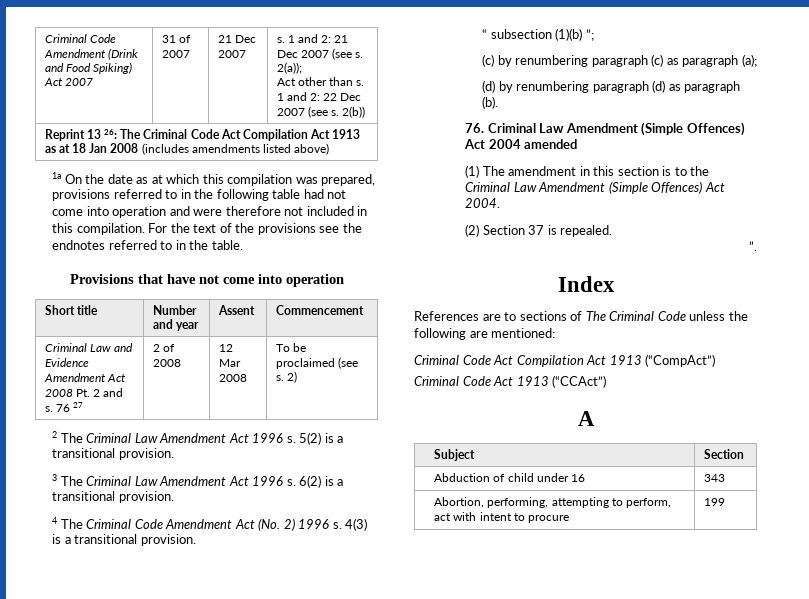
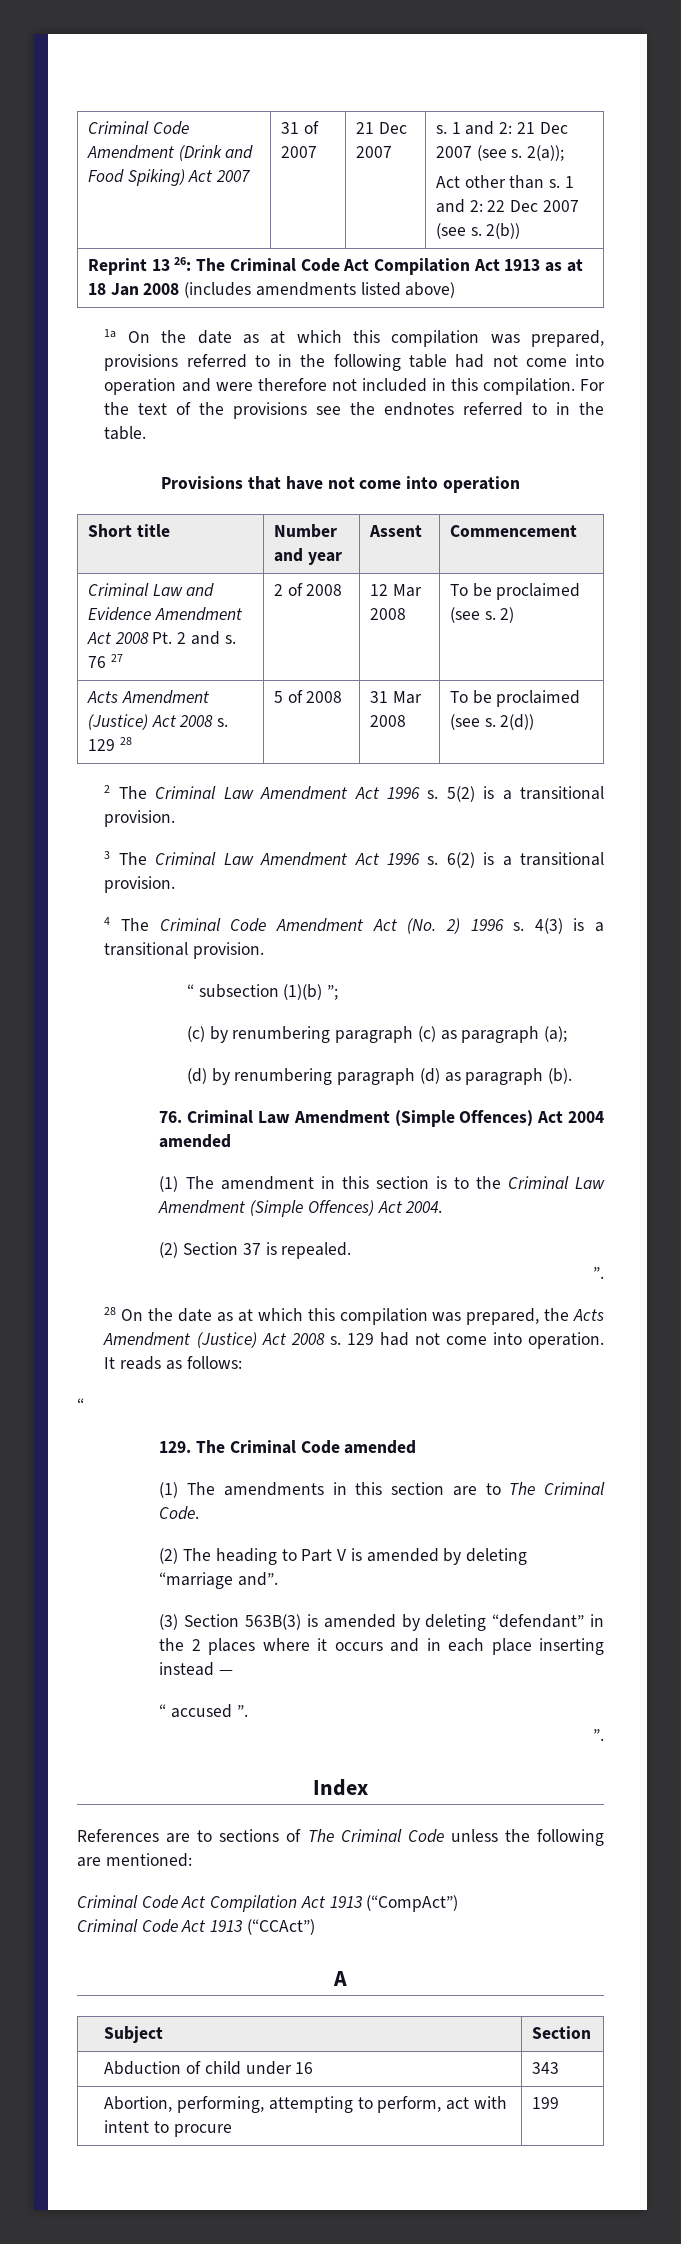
+ Acts Amendment (Justice) Act 2008 s. 129 28 | 5 of 2008 | 31 Mar 2008 | To be proclaimed (see s. 2(d))
+ 28 On the date as at which this compilation was prepared, the Acts Amendment (Justice) Act 2008 s. 129 had not come into operation. It reads as follows:
+ “
+ 129. The Criminal Code amended
+ (1) The amendments in this section are to The Criminal Code.
+ (2) The heading to Part V is amended by deleting “marriage and”.
+ (3) Section 563B(3) is amended by deleting “defendant” in the 2 places where it occurs and in each place inserting instead —
+ “ accused ”.
+ ”.

